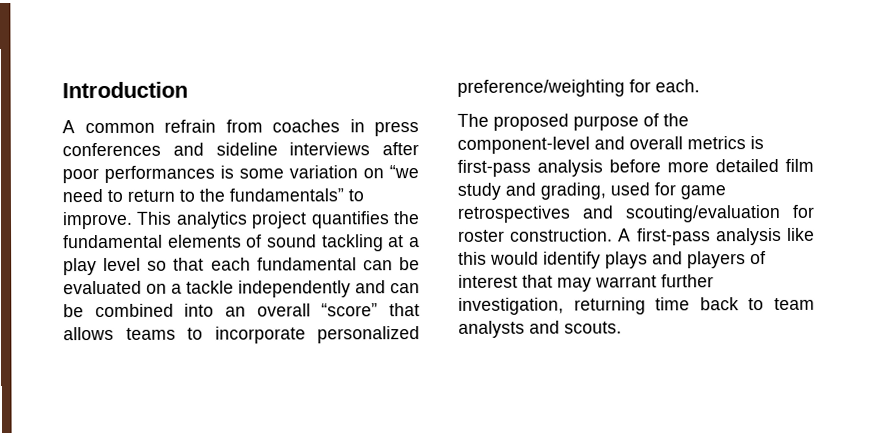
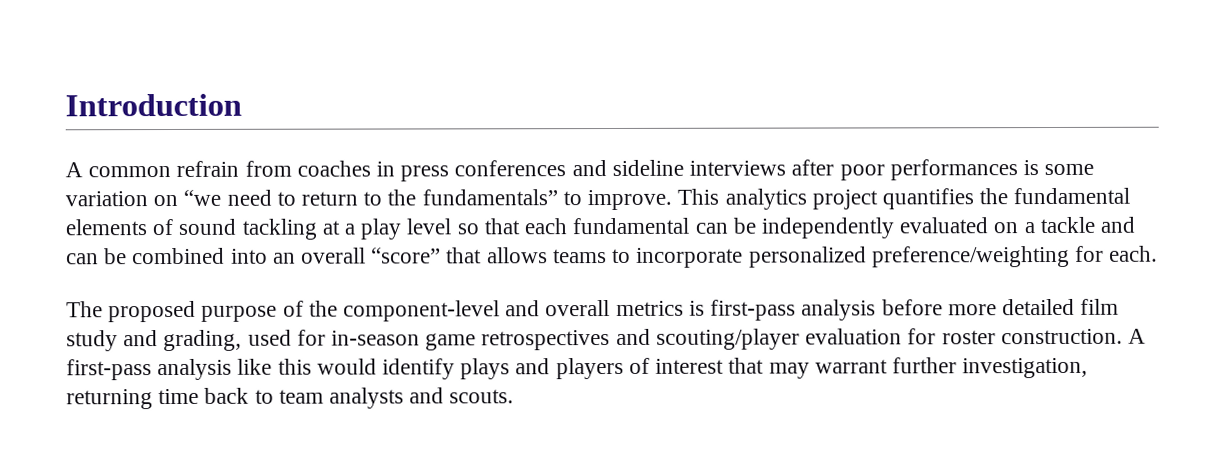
- This analytics project quantifies the fundamental elements of sound tackling at a play level so that each fundamental can be evaluated on a tackle independently and can be combined into an overall “score” that allows teams to incorporate personalized preference/weighting for each.
+ This analytics project quantifies the fundamental elements of sound tackling at a play level so that each fundamental can be independently evaluated on a tackle and can be combined into an overall “score” that allows teams to incorporate personalized preference/weighting for each.
- The proposed purpose of the component-level and overall metrics is first-pass analysis before more detailed film study and grading, used for game retrospectives and scouting/evaluation for roster construction.
+ The proposed purpose of the component-level and overall metrics is first-pass analysis before more detailed film study and grading, used for in-season game retrospectives and scouting/player evaluation for roster construction.

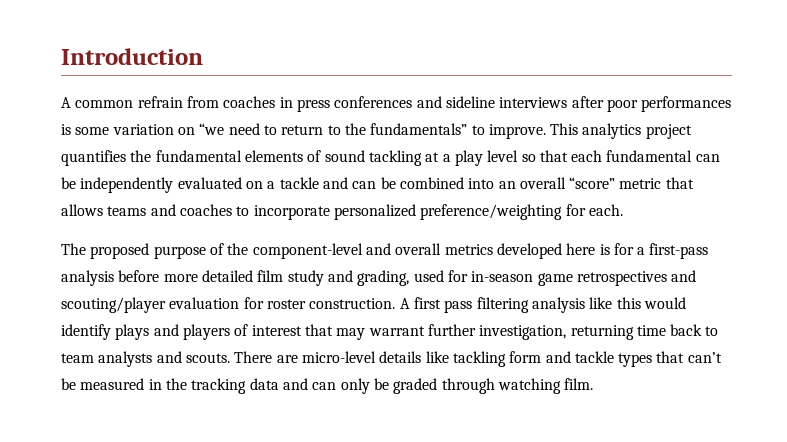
- This analytics project quantifies the fundamental elements of sound tackling at a play level so that each fundamental can be independently evaluated on a tackle and can be combined into an overall “score” that allows teams to incorporate personalized preference/weighting for each.
+ This analytics project quantifies the fundamental elements of sound tackling at a play level so that each fundamental can be independently evaluated on a tackle and can be combined into an overall “score” metric that allows teams and coaches to incorporate personalized preference/weighting for each.
- The proposed purpose of the component-level and overall metrics is first-pass analysis before more detailed film study and grading, used for in-season game retrospectives and scouting/player evaluation for roster construction.
+ The proposed purpose of the component-level and overall metrics developed here is for a first-pass analysis before more detailed film study and grading, used for in-season game retrospectives and scouting/player evaluation for roster construction.
- A first-pass analysis like this would identify plays and players of interest that may warrant further investigation, returning time back to team analysts and scouts.
+ A first pass filtering analysis like this would identify plays and players of interest that may warrant further investigation, returning time back to team analysts and scouts.
+ There are micro-level details like tackling form and tackle types that can’t be measured in the tracking data and can only be graded through watching film.

